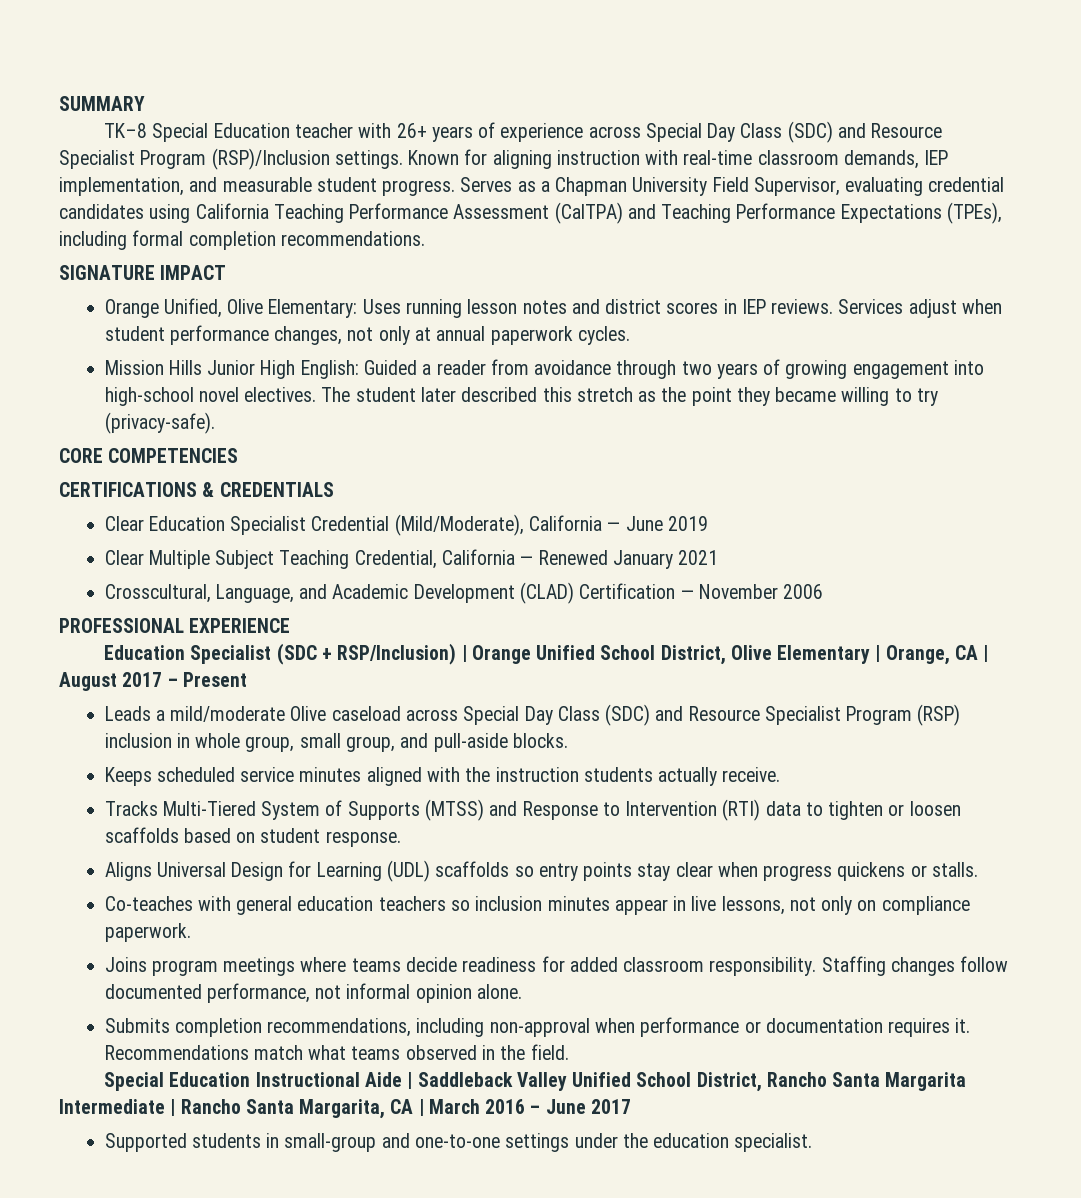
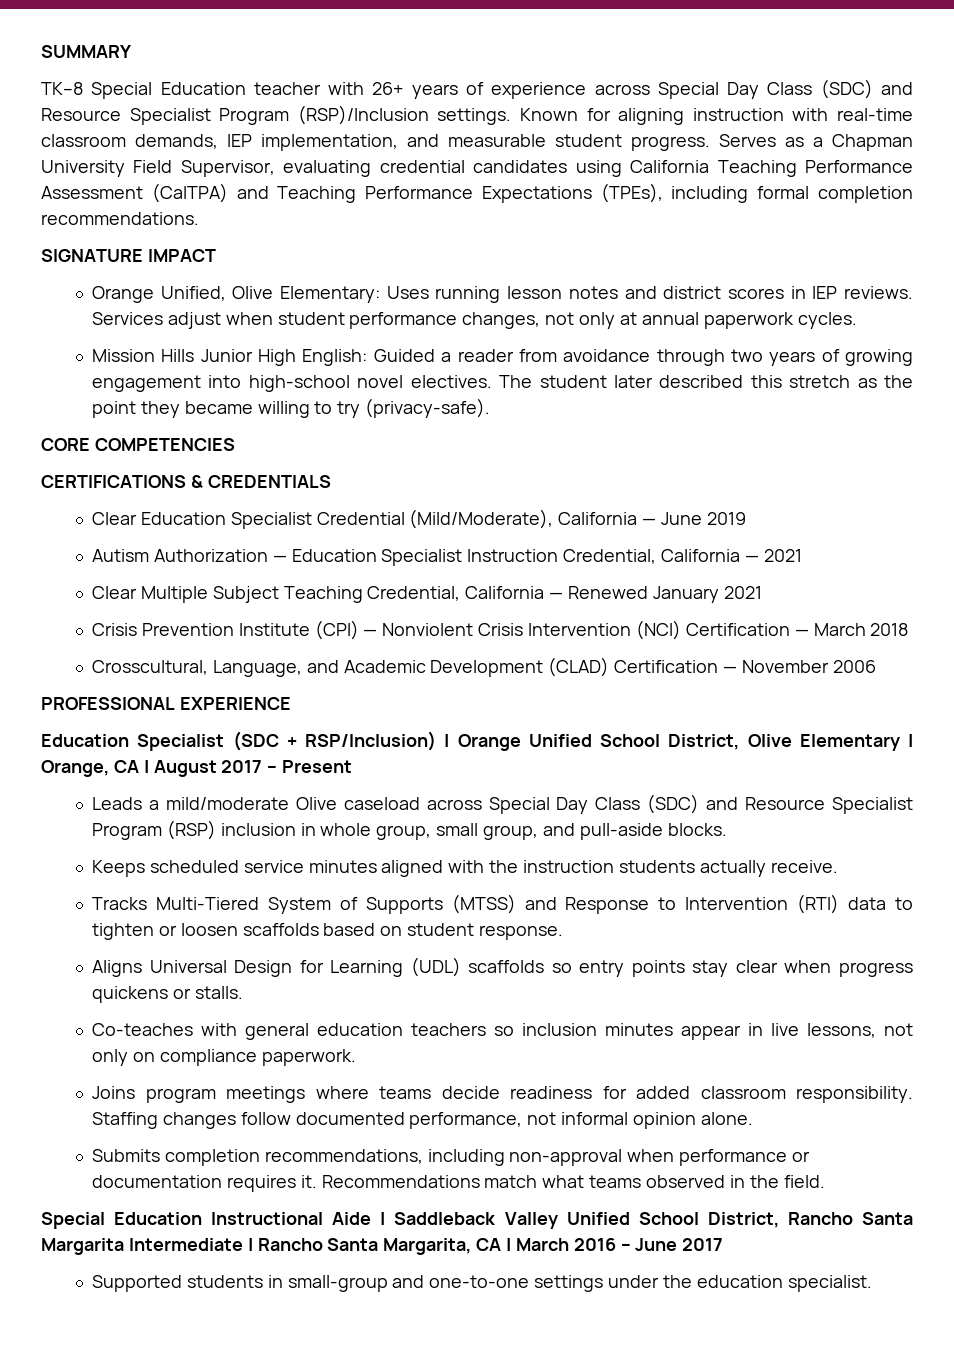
+ Autism Authorization — Education Specialist Instruction Credential, California — 2021
+ Crisis Prevention Institute (CPI) — Nonviolent Crisis Intervention (NCI) Certification — March 2018

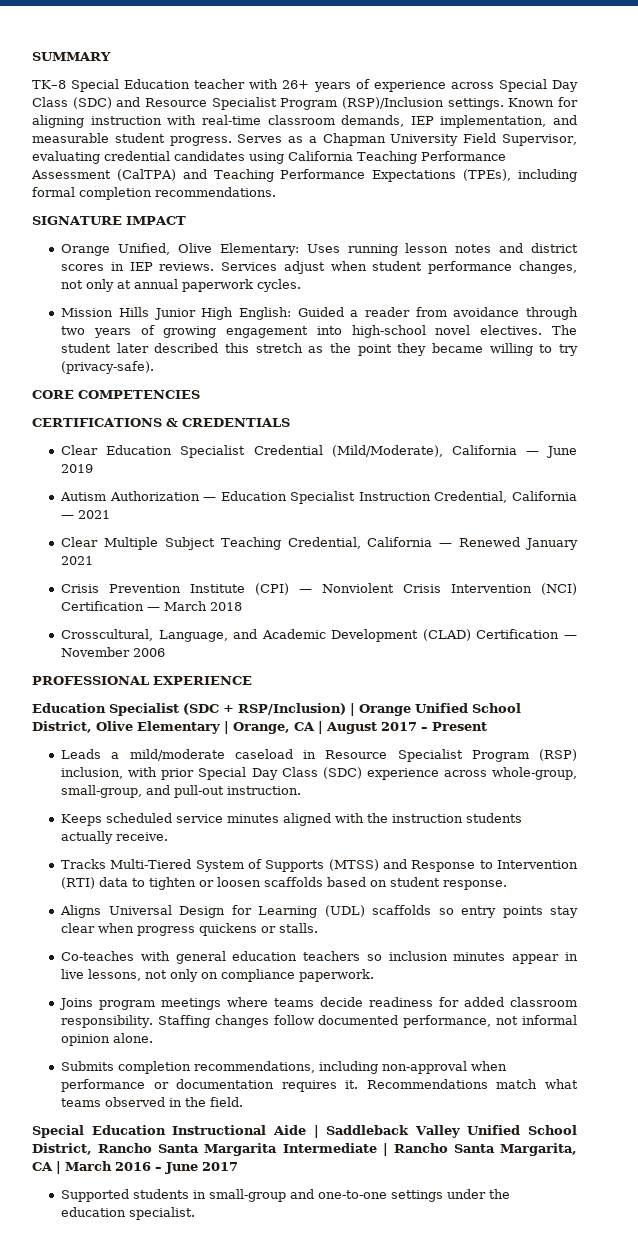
- Leads a mild/moderate Olive caseload across Special Day Class (SDC) and Resource Specialist Program (RSP) inclusion in whole group, small group, and pull-aside blocks.
+ Leads a mild/moderate caseload in Resource Specialist Program (RSP) inclusion, with prior Special Day Class (SDC) experience across whole-group, small-group, and pull-out instruction.

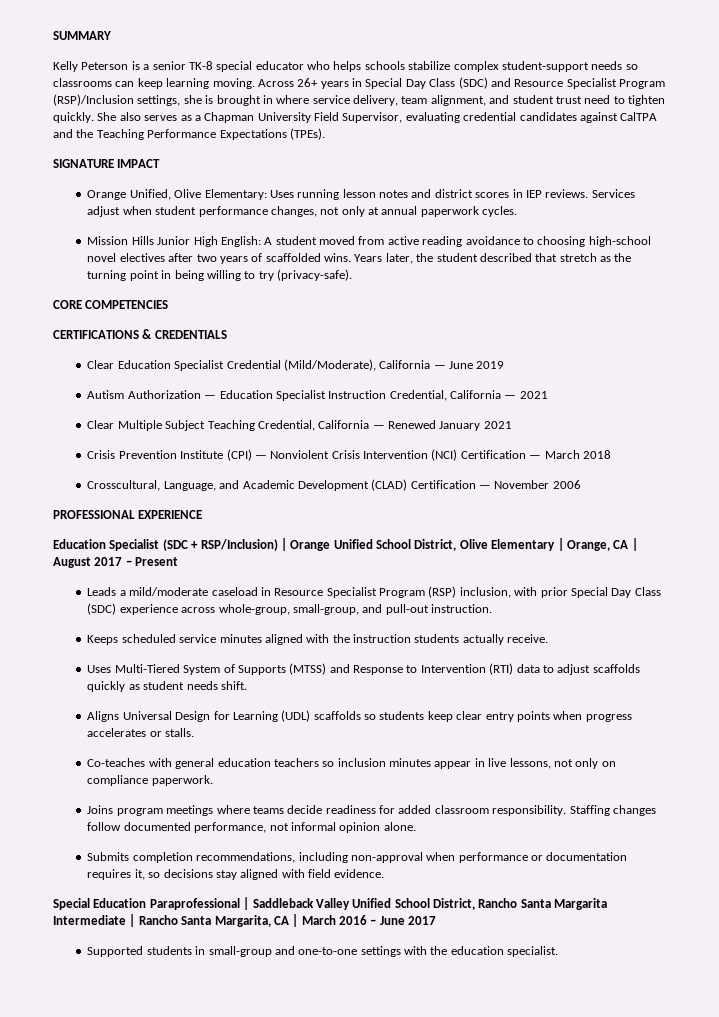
- TK–8 Special Education teacher with 26+ years of experience across Special Day Class (SDC) and Resource Specialist Program (RSP)/Inclusion settings. Known for aligning instruction with real-time classroom demands, IEP implementation, and measurable student progress. Serves as a Chapman University Field Supervisor, evaluating credential candidates using California Teaching Performance Assessment (CalTPA) and Teaching Performance Expectations (TPEs), including formal completion recommendations.
+ Kelly Peterson is a senior TK-8 special educator who helps schools stabilize complex student-support needs so classrooms can keep learning moving. Across 26+ years in Special Day Class (SDC) and Resource Specialist Program (RSP)/Inclusion settings, she is brought in where service delivery, team alignment, and student trust need to tighten quickly. She also serves as a Chapman University Field Supervisor, evaluating credential candidates against CalTPA and the Teaching Performance Expectations (TPEs).
- Mission Hills Junior High English: Guided a reader from avoidance through two years of growing engagement into high-school novel electives. The student later described this stretch as the point they became willing to try (privacy-safe).
+ Mission Hills Junior High English: A student moved from active reading avoidance to choosing high-school novel electives after two years of scaffolded wins. Years later, the student described that stretch as the turning point in being willing to try (privacy-safe).
- Tracks Multi-Tiered System of Supports (MTSS) and Response to Intervention (RTI) data to tighten or loosen scaffolds based on student response.
+ Uses Multi-Tiered System of Supports (MTSS) and Response to Intervention (RTI) data to adjust scaffolds quickly as student needs shift.
- Aligns Universal Design for Learning (UDL) scaffolds so entry points stay clear when progress quickens or stalls.
+ Aligns Universal Design for Learning (UDL) scaffolds so students keep clear entry points when progress accelerates or stalls.
- Submits completion recommendations, including non-approval when performance or documentation requires it. Recommendations match what teams observed in the field.
- Special Education Instructional Aide | Saddleback Valley Unified School District, Rancho Santa Margarita Intermediate | Rancho Santa Margarita, CA | March 2016 – June 2017
+ Submits completion recommendations, including non-approval when performance or documentation requires it, so decisions stay aligned with field evidence.
+ Special Education Paraprofessional | Saddleback Valley Unified School District, Rancho Santa Margarita Intermediate | Rancho Santa Margarita, CA | March 2016 – June 2017
- Supported students in small-group and one-to-one settings under the education specialist.
+ Supported students in small-group and one-to-one settings with the education specialist.

